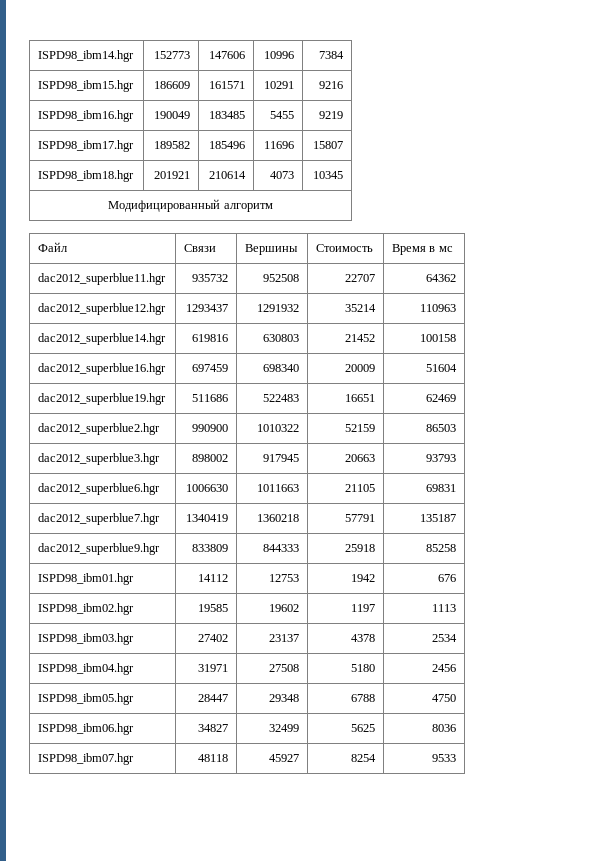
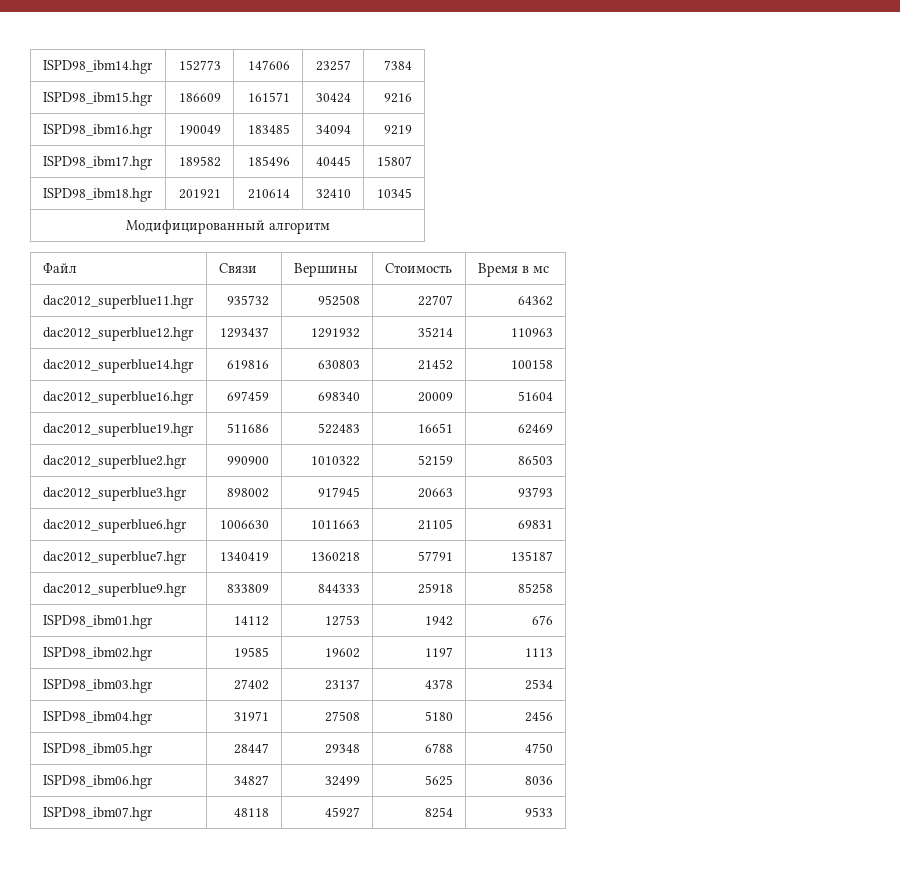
- ISPD98_ibm14.hgr | 152773 | 147606 | 10996 | 7384
+ ISPD98_ibm14.hgr | 152773 | 147606 | 23257 | 7384
- ISPD98_ibm15.hgr | 186609 | 161571 | 10291 | 9216
+ ISPD98_ibm15.hgr | 186609 | 161571 | 30424 | 9216
- ISPD98_ibm16.hgr | 190049 | 183485 | 5455 | 9219
+ ISPD98_ibm16.hgr | 190049 | 183485 | 34094 | 9219
- ISPD98_ibm17.hgr | 189582 | 185496 | 11696 | 15807
+ ISPD98_ibm17.hgr | 189582 | 185496 | 40445 | 15807
- ISPD98_ibm18.hgr | 201921 | 210614 | 4073 | 10345
+ ISPD98_ibm18.hgr | 201921 | 210614 | 32410 | 10345

